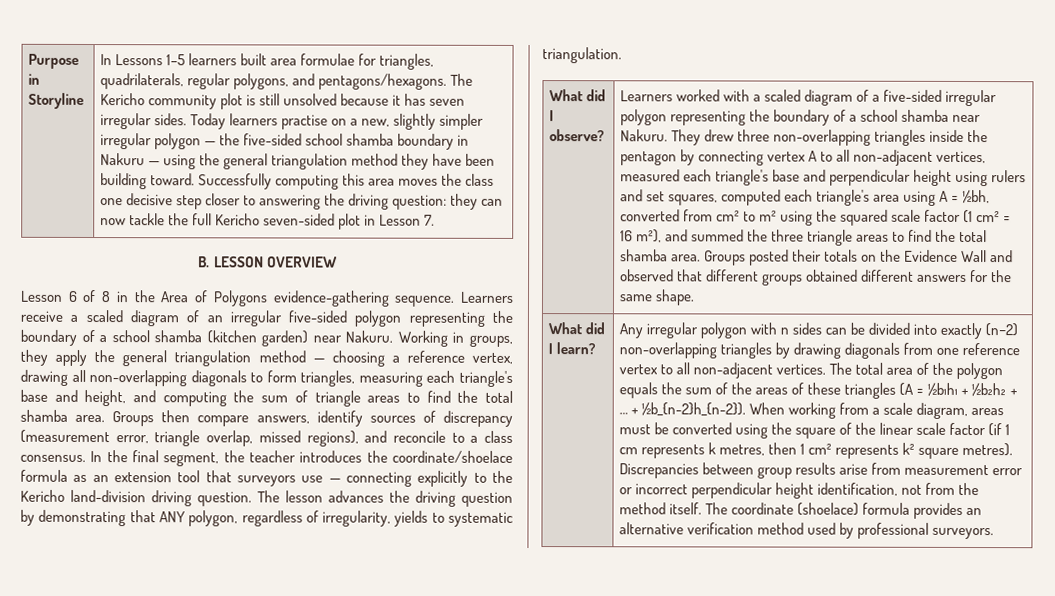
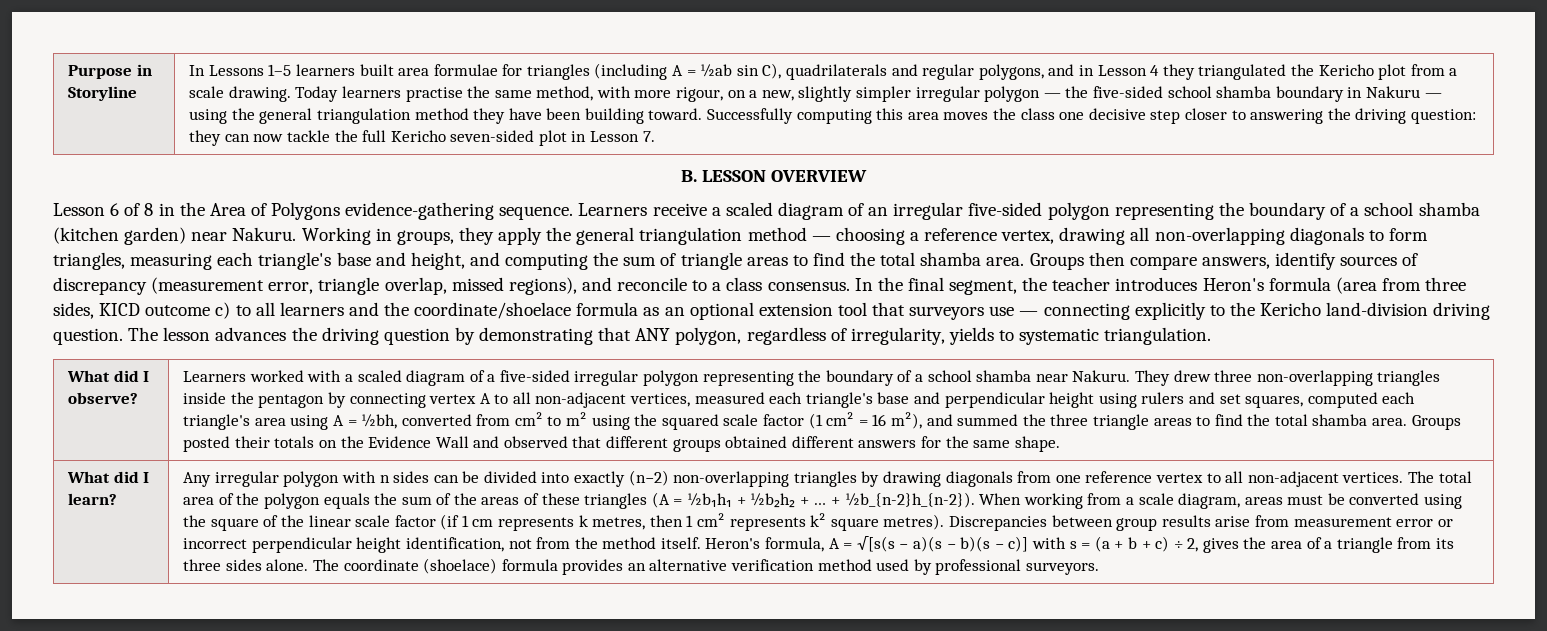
- In Lessons 1–5 learners built area formulae for triangles, quadrilaterals, regular polygons, and pentagons/hexagons. The Kericho community plot is still unsolved because it has seven irregular sides. Today learners practise on a new, slightly simpler irregular polygon — the five-sided school shamba boundary in Nakuru — using the general triangulation method they have been building toward.
+ In Lessons 1–5 learners built area formulae for triangles (including A = ½ab sin C), quadrilaterals and regular polygons, and in Lesson 4 they triangulated the Kericho plot from a scale drawing. Today learners practise the same method, with more rigour, on a new, slightly simpler irregular polygon — the five-sided school shamba boundary in Nakuru — using the general triangulation method they have been building toward.
- In the final segment, the teacher introduces the coordinate/shoelace formula as an extension tool that surveyors use — connecting explicitly to the Kericho land-division driving question.
+ In the final segment, the teacher introduces Heron's formula (area from three sides, KICD outcome c) to all learners and the coordinate/shoelace formula as an optional extension tool that surveyors use — connecting explicitly to the Kericho land-division driving question.
+ Heron's formula, A = √[s(s − a)(s − b)(s − c)] with s = (a + b + c) ÷ 2, gives the area of a triangle from its three sides alone.

